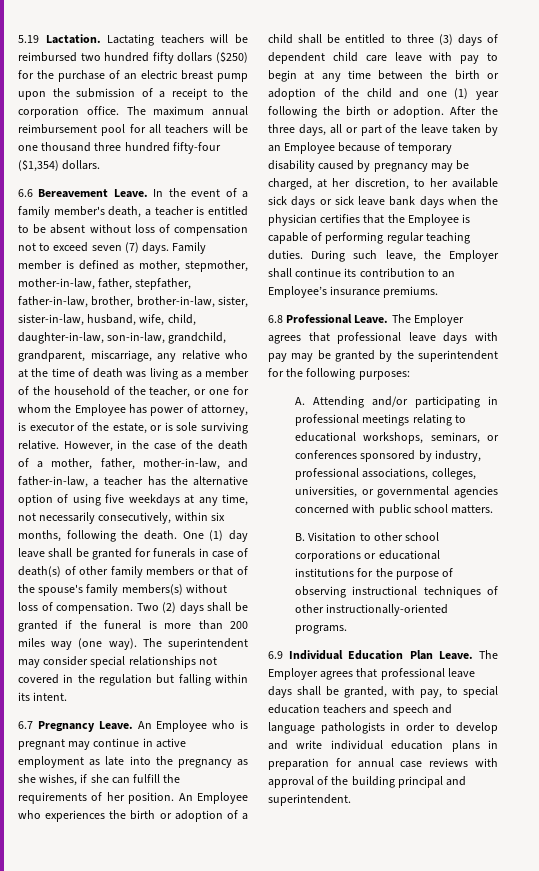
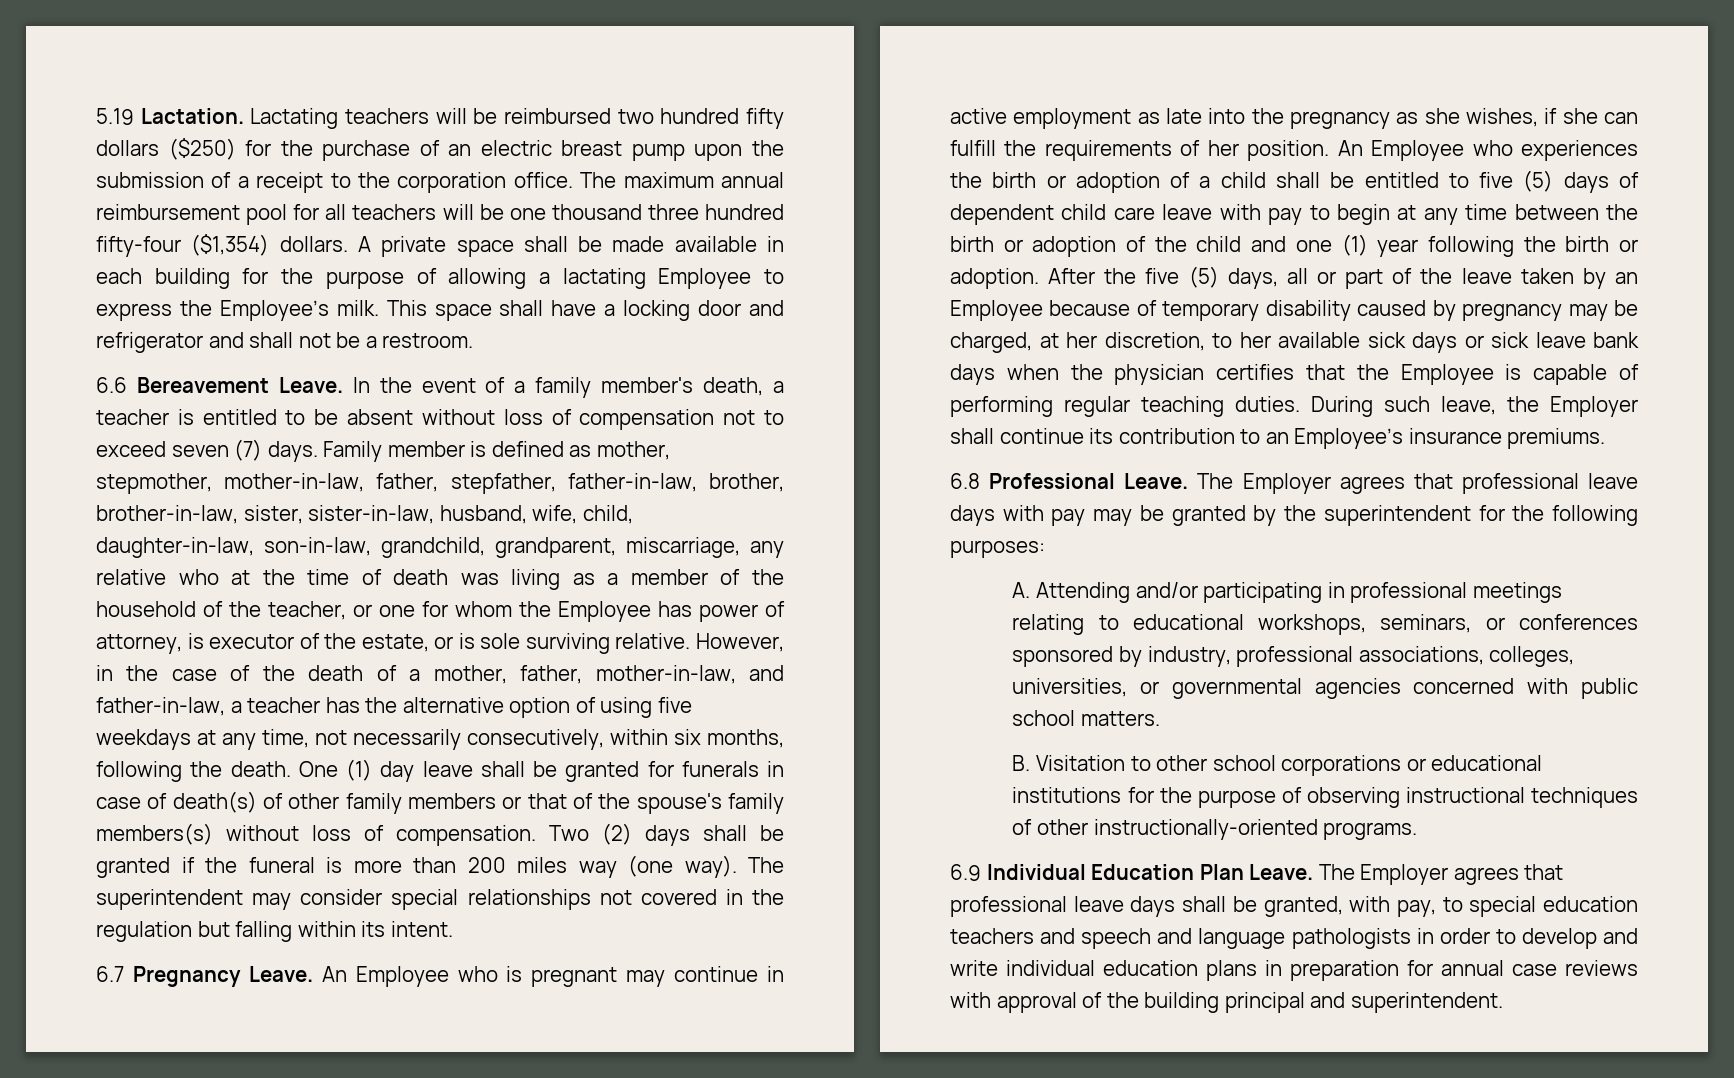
+ A private space shall be made available in each building for the purpose of allowing a lactating Employee to express the Employee’s milk. This space shall have a locking door and refrigerator and shall not be a restroom.
- An Employee who experiences the birth or adoption of a child shall be entitled to three (3) days of dependent child care leave with pay to begin at any time between the birth or adoption of the child and one (1) year following the birth or adoption.
+ An Employee who experiences the birth or adoption of a child shall be entitled to five (5) days of dependent child care leave with pay to begin at any time between the birth or adoption of the child and one (1) year following the birth or adoption.
- After the three days, all or part of the leave taken by an Employee because of temporary disability caused by pregnancy may be charged, at her discretion, to her available sick days or sick leave bank days when the physician certifies that the Employee is capable of performing regular teaching duties.
+ After the five (5) days, all or part of the leave taken by an Employee because of temporary disability caused by pregnancy may be charged, at her discretion, to her available sick days or sick leave bank days when the physician certifies that the Employee is capable of performing regular teaching duties.

